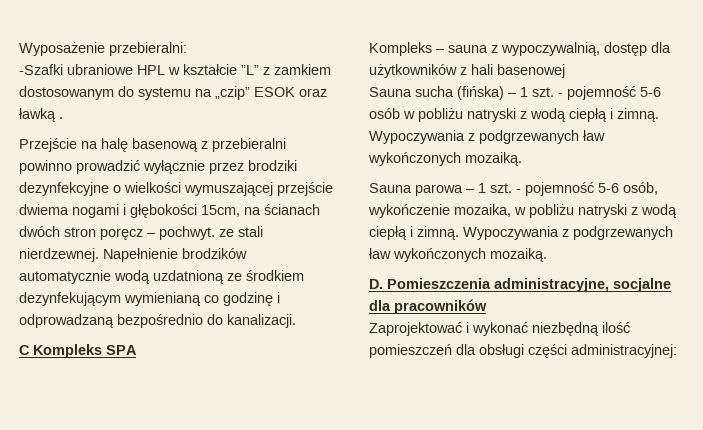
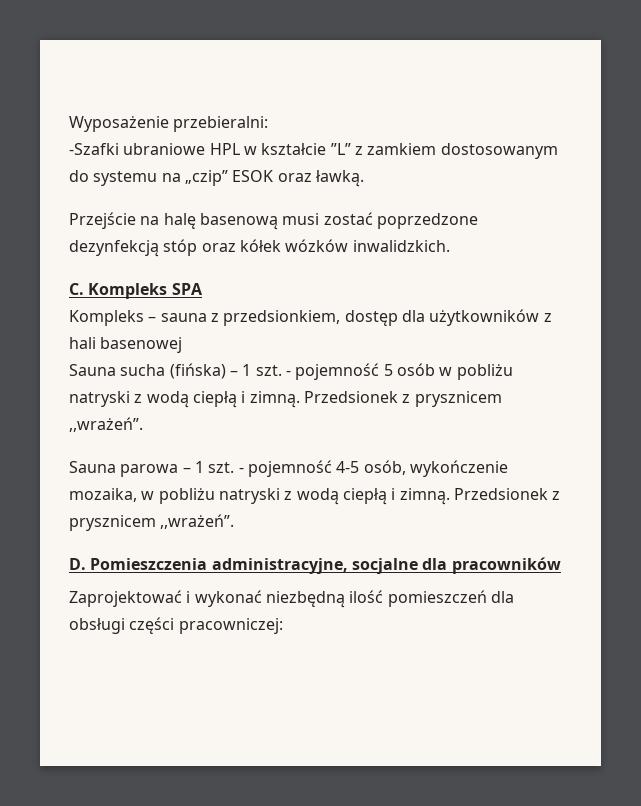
- -Szafki ubraniowe HPL w kształcie ”L” z zamkiem dostosowanym do systemu na „czip” ESOK oraz ławką .
+ -Szafki ubraniowe HPL w kształcie ”L” z zamkiem dostosowanym do systemu na „czip” ESOK oraz ławką.
- Przejście na halę basenową z przebieralni powinno prowadzić wyłącznie przez brodziki dezynfekcyjne o wielkości wymuszającej przejście dwiema nogami i głębokości 15cm, na ścianach dwóch stron poręcz – pochwyt. ze stali nierdzewnej. Napełnienie brodzików automatycznie wodą uzdatnioną ze środkiem dezynfekującym wymienianą co godzinę i odprowadzaną bezpośrednio do kanalizacji.
- C Kompleks SPA
+ Przejście na halę basenową musi zostać poprzedzone dezynfekcją stóp oraz kółek wózków inwalidzkich.
+ C. Kompleks SPA
- Kompleks – sauna z wypoczywalnią, dostęp dla użytkowników z hali basenowej
+ Kompleks – sauna z przedsionkiem, dostęp dla użytkowników z hali basenowej
- - pojemność 5-6 osób w pobliżu natryski z wodą ciepłą i zimną. Wypoczywania z podgrzewanych ław wykończonych mozaiką.
+ - pojemność 5 osób w pobliżu natryski z wodą ciepłą i zimną. Przedsionek z prysznicem ,,wrażeń”.
- - pojemność 5-6 osób, wykończenie mozaika, w pobliżu natryski z wodą ciepłą i zimną. Wypoczywania z podgrzewanych ław wykończonych mozaiką.
+ - pojemność 4-5 osób, wykończenie mozaika, w pobliżu natryski z wodą ciepłą i zimną. Przedsionek z prysznicem ,,wrażeń”.
- Zaprojektować i wykonać niezbędną ilość pomieszczeń dla obsługi części administracyjnej:
+ Zaprojektować i wykonać niezbędną ilość pomieszczeń dla obsługi części pracowniczej:

